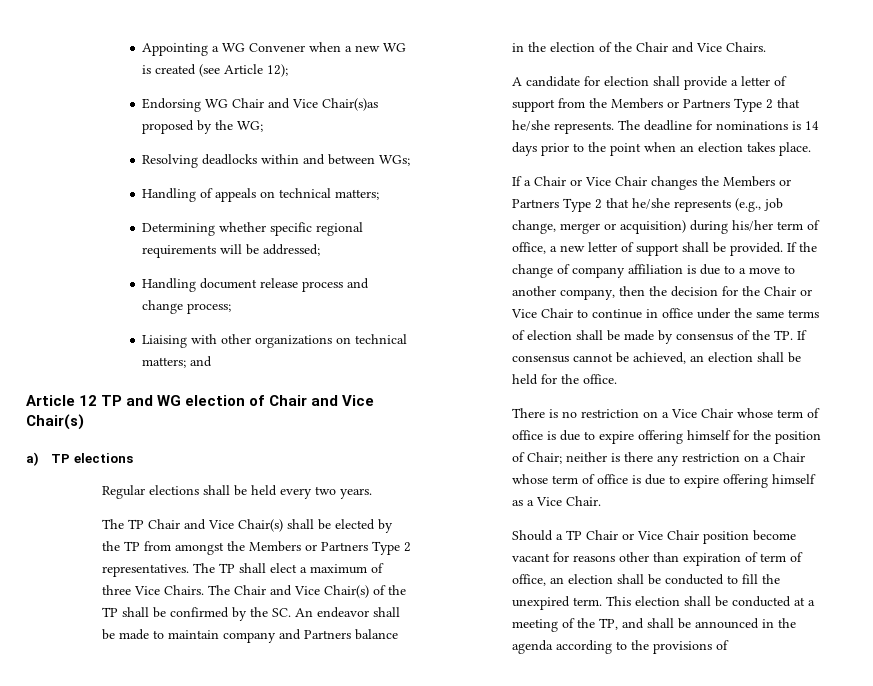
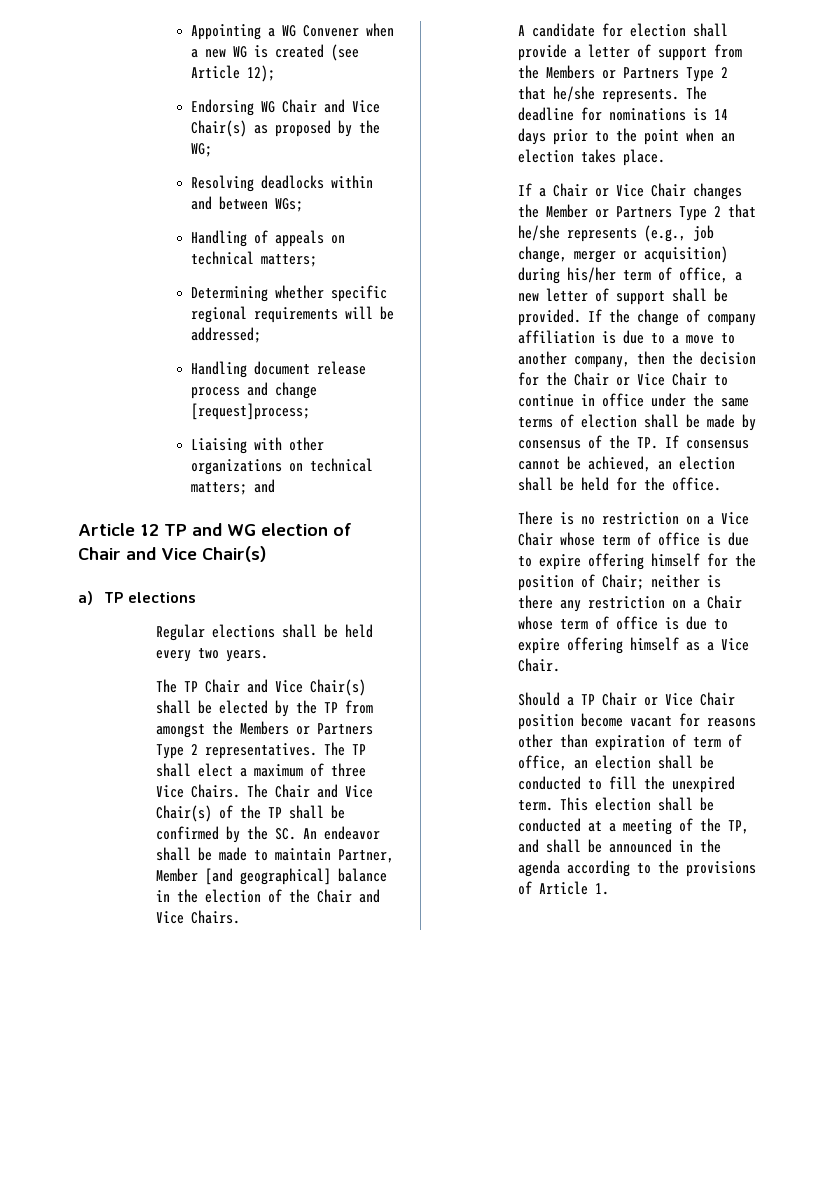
- Endorsing WG Chair and Vice Chair(s)as proposed by the WG;
+ Endorsing WG Chair and Vice Chair(s) as proposed by the WG;
- Handling document release process and change process;
+ Handling document release process and change [request]process;
- The Chair and Vice Chair(s) of the TP shall be confirmed by the SC. An endeavor shall be made to maintain company and Partners balance in the election of the Chair and Vice Chairs.
+ The Chair and Vice Chair(s) of the TP shall be confirmed by the SC. An endeavor shall be made to maintain Partner, Member [and geographical] balance in the election of the Chair and Vice Chairs.
- If a Chair or Vice Chair changes the Members or Partners Type 2 that he/she represents (e.g., job change, merger or acquisition) during his/her term of office, a new letter of support shall be provided.
+ If a Chair or Vice Chair changes the Member or Partners Type 2 that he/she represents (e.g., job change, merger or acquisition) during his/her term of office, a new letter of support shall be provided.
- This election shall be conducted at a meeting of the TP, and shall be announced in the agenda according to the provisions of
+ This election shall be conducted at a meeting of the TP, and shall be announced in the agenda according to the provisions of Article 1.

